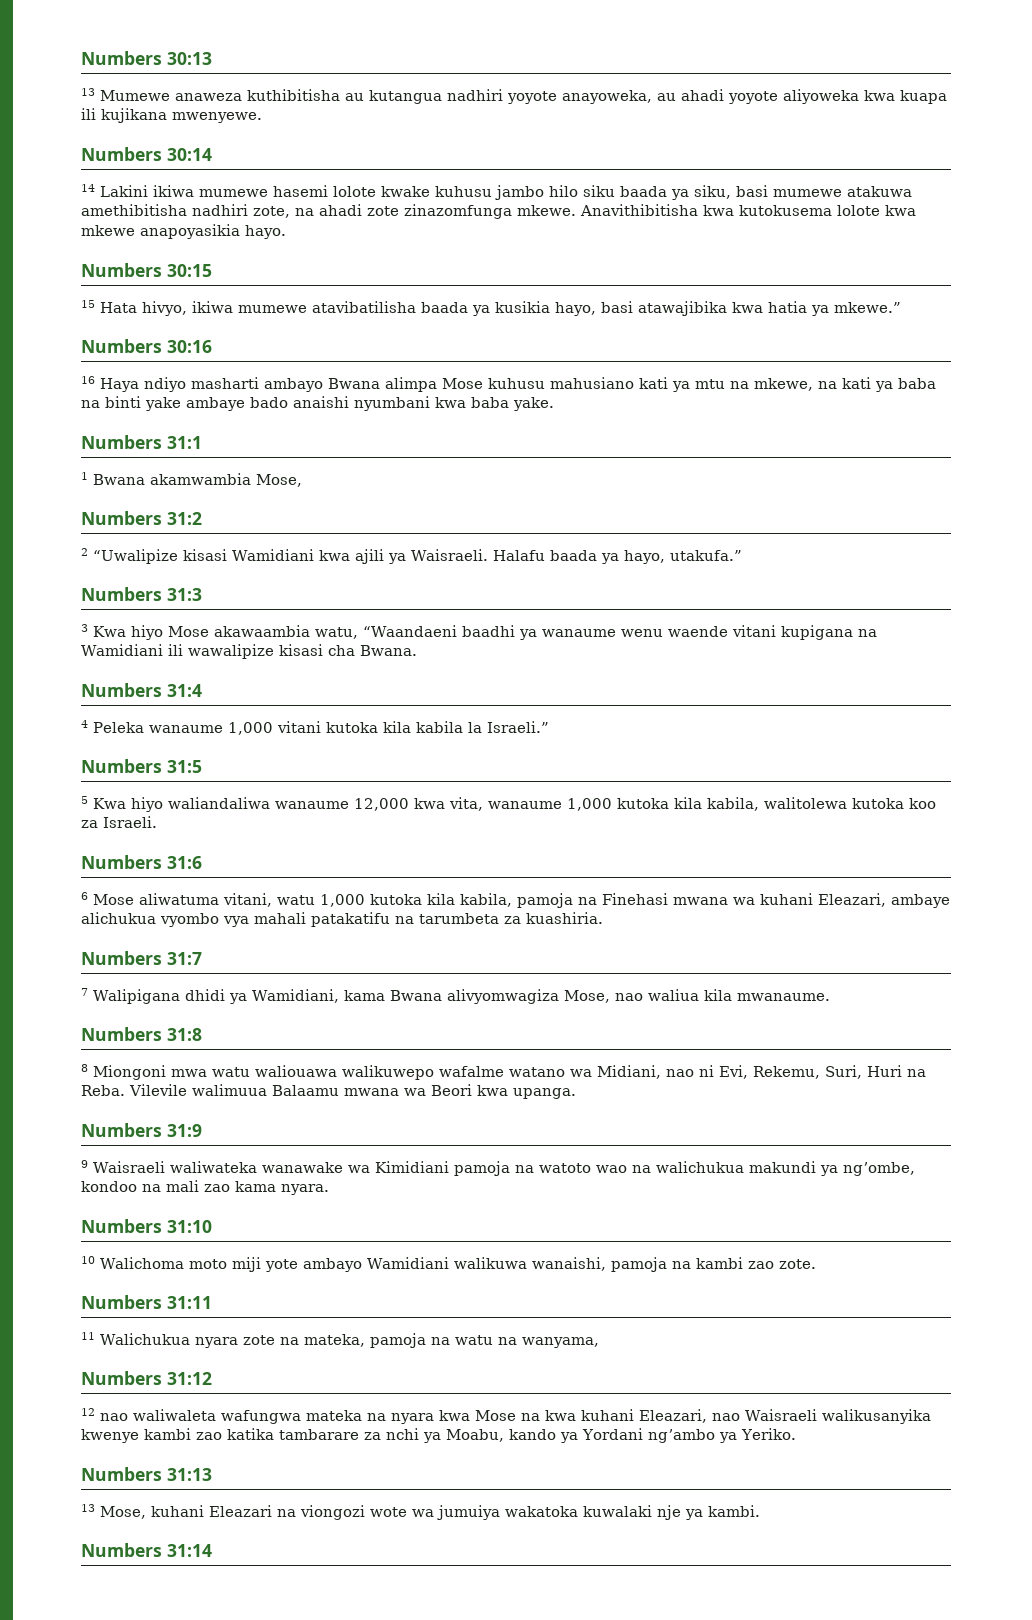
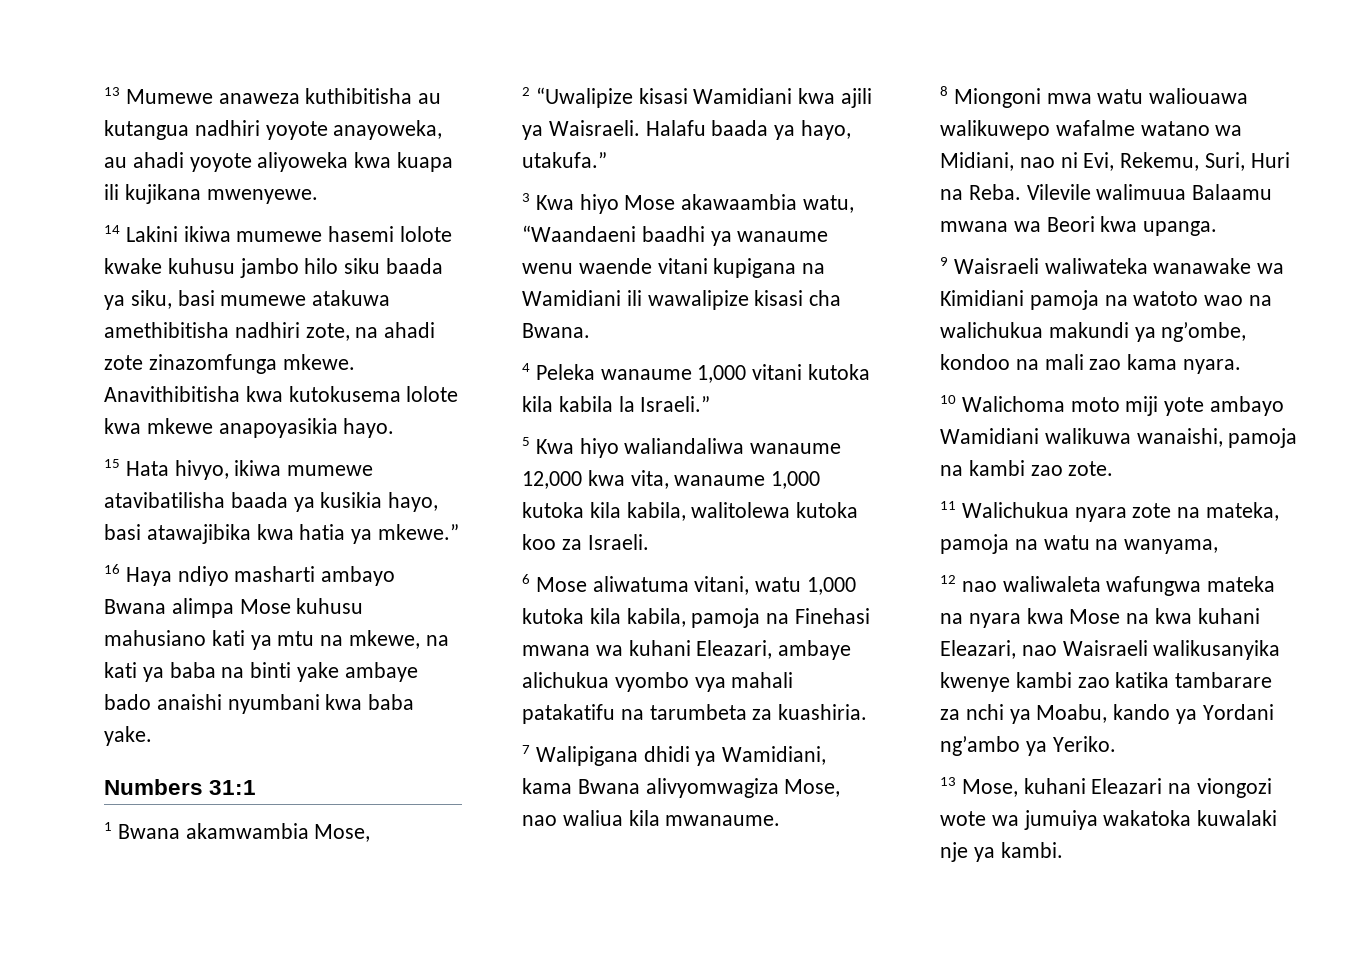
- Numbers 30:13
- Numbers 30:14
- Numbers 30:15
- Numbers 30:16
- Numbers 31:2
- Numbers 31:3
- Numbers 31:4
- Numbers 31:5
- Numbers 31:6
- Numbers 31:7
- Numbers 31:8
- Numbers 31:9
- Numbers 31:10
- Numbers 31:11
- Numbers 31:12
- Numbers 31:13
- Numbers 31:14

